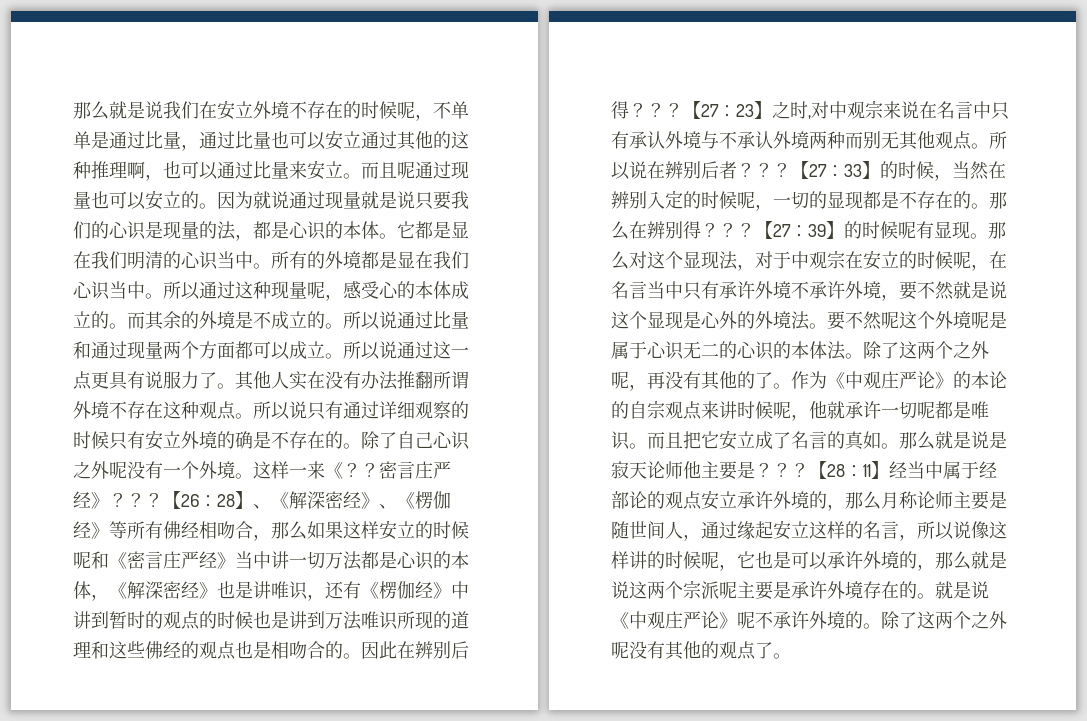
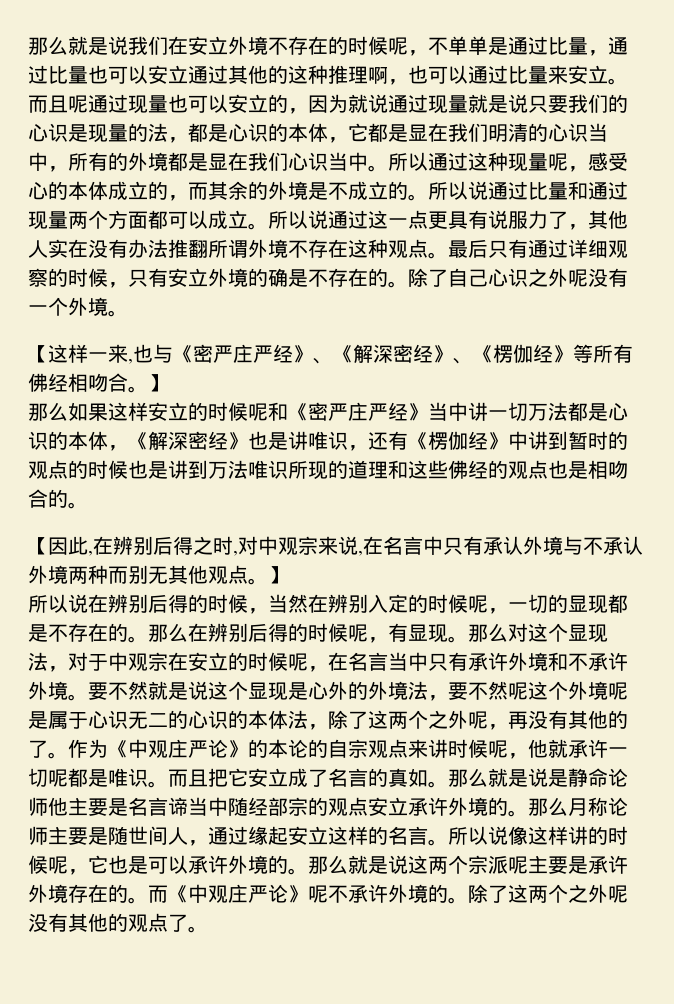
- 而且呢通过现量也可以安立的。因为就说通过现量就是说只要我们的心识是现量的法，都是心识的本体。它都是显在我们明清的心识当中。所有的外境都是显在我们心识当中。
+ 而且呢通过现量也可以安立的，因为就说通过现量就是说只要我们的心识是现量的法，都是心识的本体，它都是显在我们明清的心识当中，所有的外境都是显在我们心识当中。
- 所以通过这种现量呢，感受心的本体成立的。而其余的外境是不成立的。
+ 所以通过这种现量呢，感受心的本体成立的，而其余的外境是不成立的。
- 所以说通过这一点更具有说服力了。其他人实在没有办法推翻所谓外境不存在这种观点。
+ 所以说通过这一点更具有说服力了，其他人实在没有办法推翻所谓外境不存在这种观点。
- 所以说只有通过详细观察的时候只有安立外境的确是不存在的。
+ 最后只有通过详细观察的时候，只有安立外境的确是不存在的。
- 除了自己心识之外呢没有一个外境。这样一来《？？密言庄严经》？？？【26：28】、《解深密经》、《楞伽经》等所有佛经相吻合，那么如果这样安立的时候呢和《密言庄严经》当中讲一切万法都是心识的本体，《解深密经》也是讲唯识，还有《楞伽经》中讲到暂时的观点的时候也是讲到万法唯识所现的道理和这些佛经的观点也是相吻合的。因此在辨别后得？？？【27：23】之时,对中观宗来说在名言中只有承认外境与不承认外境两种而别无其他观点。所以说在辨别后者？？？【27：33】的时候，当然在辨别入定的时候呢，一切的显现都是不存在的。
+ 除了自己心识之外呢没有一个外境。
+ 【这样一来,也与《密严庄严经》、《解深密经》、《楞伽经》等所有佛经相吻合。】
+ 那么如果这样安立的时候呢和《密严庄严经》当中讲一切万法都是心识的本体，《解深密经》也是讲唯识，还有《楞伽经》中讲到暂时的观点的时候也是讲到万法唯识所现的道理和这些佛经的观点也是相吻合的。
+ 【因此,在辨别后得之时,对中观宗来说,在名言中只有承认外境与不承认外境两种而别无其他观点。】
+ 所以说在辨别后得的时候，当然在辨别入定的时候呢，一切的显现都是不存在的。
- 那么在辨别得？？？【27：39】的时候呢有显现。
+ 那么在辨别后得的时候呢，有显现。
- 那么对这个显现法，对于中观宗在安立的时候呢，在名言当中只有承许外境不承许外境，要不然就是说这个显现是心外的外境法。要不然呢这个外境呢是属于心识无二的心识的本体法。除了这两个之外呢，再没有其他的了。
+ 那么对这个显现法，对于中观宗在安立的时候呢，在名言当中只有承许外境和不承许外境。要不然就是说这个显现是心外的外境法，要不然呢这个外境呢是属于心识无二的心识的本体法，除了这两个之外呢，再没有其他的了。
- 那么就是说是寂天论师他主要是？？？【28：11】经当中属于经部论的观点安立承许外境的，那么月称论师主要是随世间人，通过缘起安立这样的名言，所以说像这样讲的时候呢，它也是可以承许外境的，那么就是说这两个宗派呢主要是承许外境存在的。
+ 那么就是说是静命论师他主要是名言谛当中随经部宗的观点安立承许外境的。那么月称论师主要是随世间人，通过缘起安立这样的名言。所以说像这样讲的时候呢，它也是可以承许外境的。那么就是说这两个宗派呢主要是承许外境存在的。
- 就是说《中观庄严论》呢不承许外境的。
+ 而《中观庄严论》呢不承许外境的。

